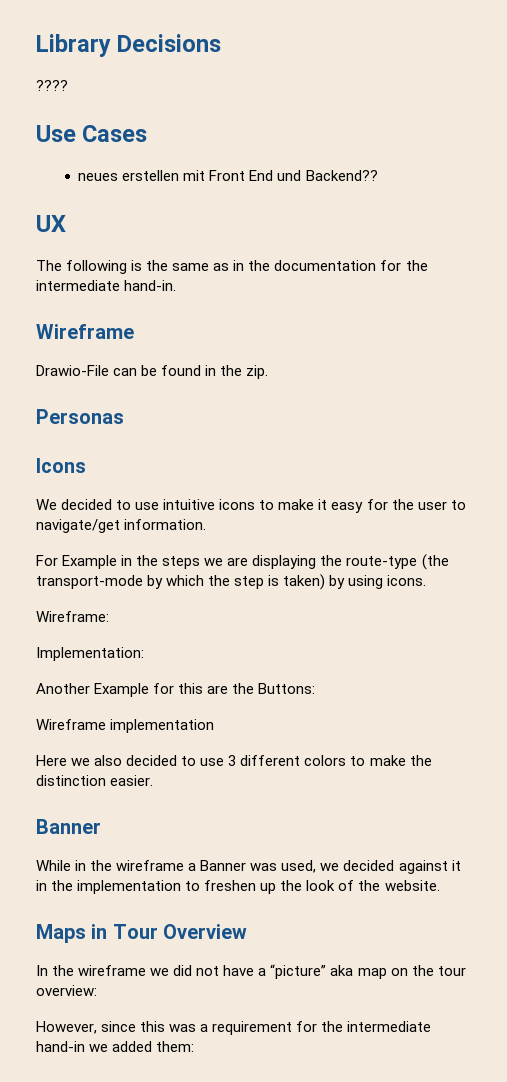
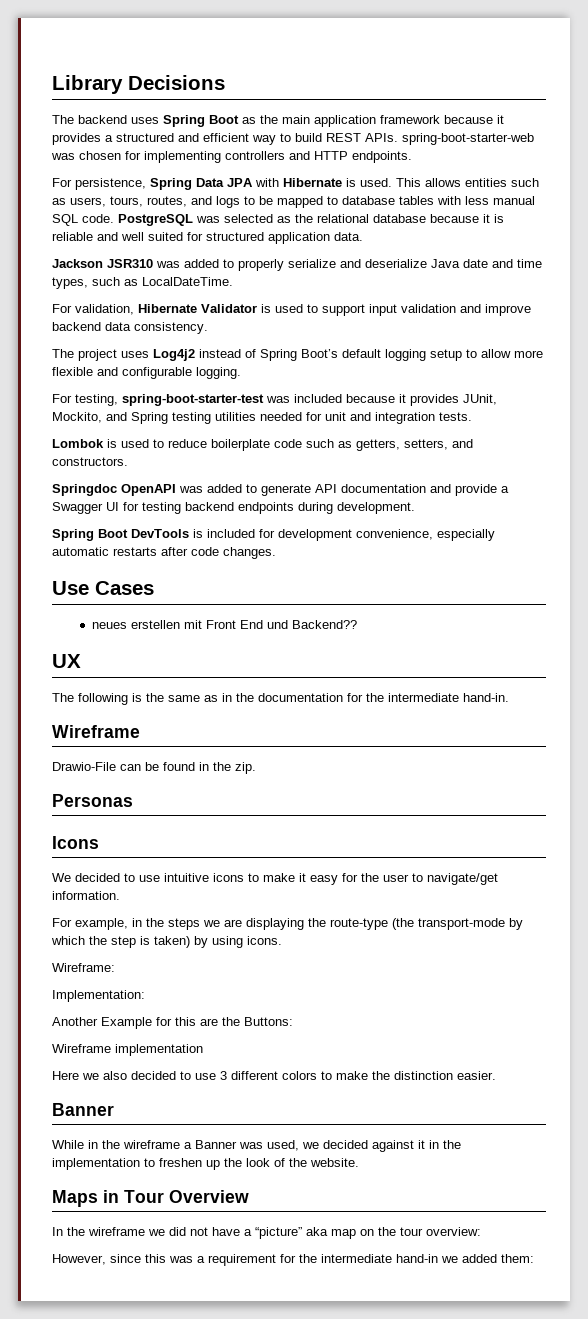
- ????
+ The backend uses Spring Boot as the main application framework because it provides a structured and efficient way to build REST APIs. spring-boot-starter-web was chosen for implementing controllers and HTTP endpoints.
+ For persistence, Spring Data JPA with Hibernate is used. This allows entities such as users, tours, routes, and logs to be mapped to database tables with less manual SQL code. PostgreSQL was selected as the relational database because it is reliable and well suited for structured application data.
+ Jackson JSR310 was added to properly serialize and deserialize Java date and time types, such as LocalDateTime.
+ For validation, Hibernate Validator is used to support input validation and improve backend data consistency.
+ The project uses Log4j2 instead of Spring Boot’s default logging setup to allow more flexible and configurable logging.
+ For testing, spring-boot-starter-test was included because it provides JUnit, Mockito, and Spring testing utilities needed for unit and integration tests.
+ Lombok is used to reduce boilerplate code such as getters, setters, and constructors.
+ Springdoc OpenAPI was added to generate API documentation and provide a Swagger UI for testing backend endpoints during development.
+ Spring Boot DevTools is included for development convenience, especially automatic restarts after code changes.
- For Example in the steps we are displaying the route-type (the transport-mode by which the step is taken) by using icons.
+ For example, in the steps we are displaying the route-type (the transport-mode by which the step is taken) by using icons.

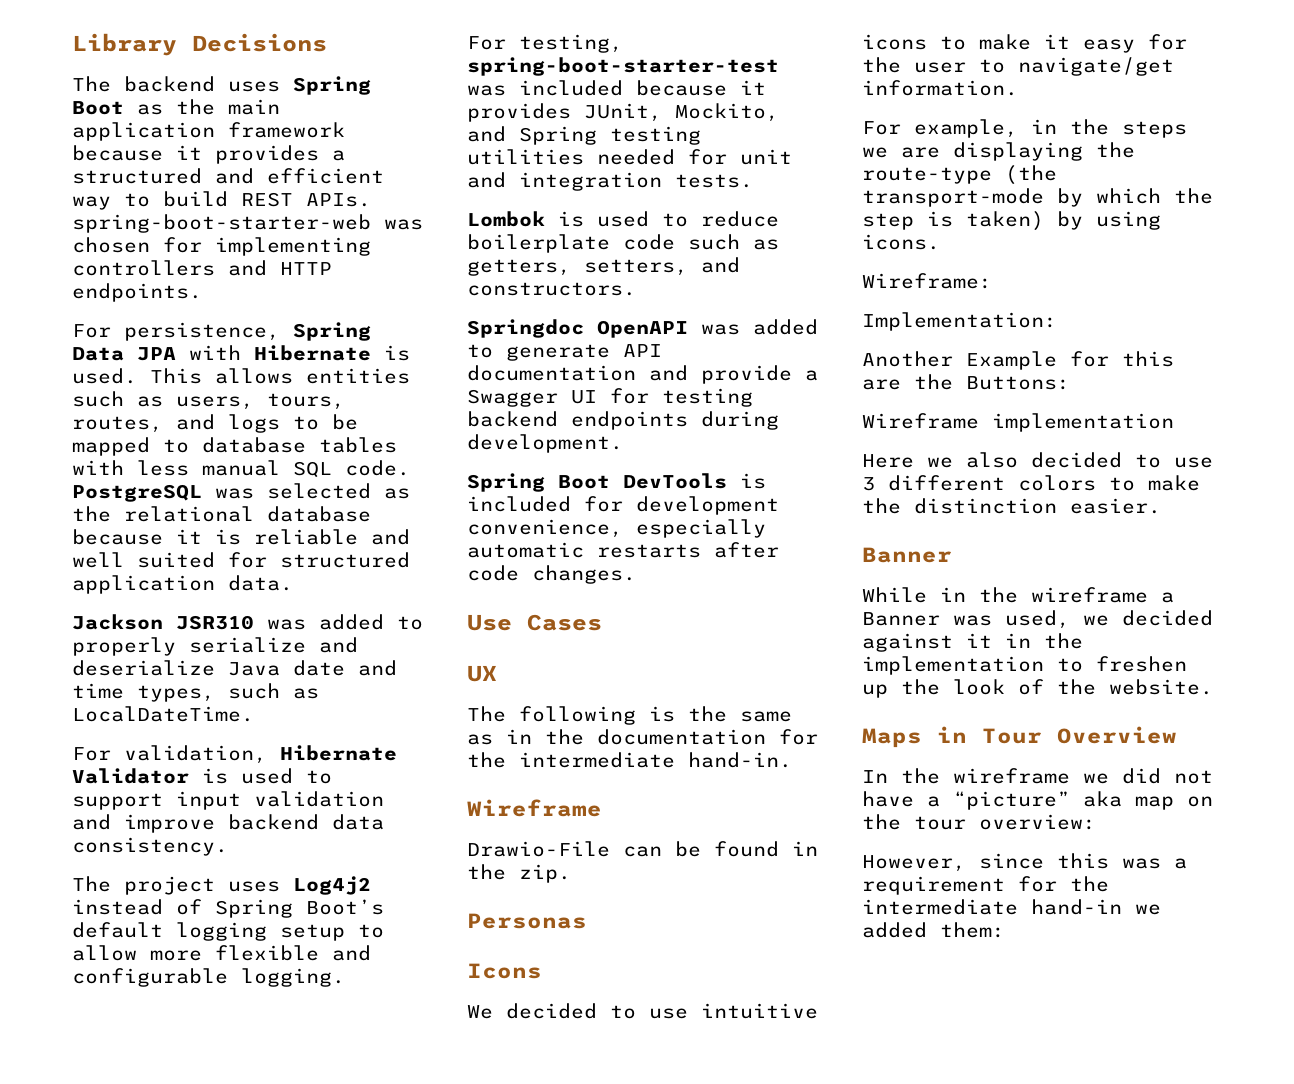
- neues erstellen mit Front End und Backend??

